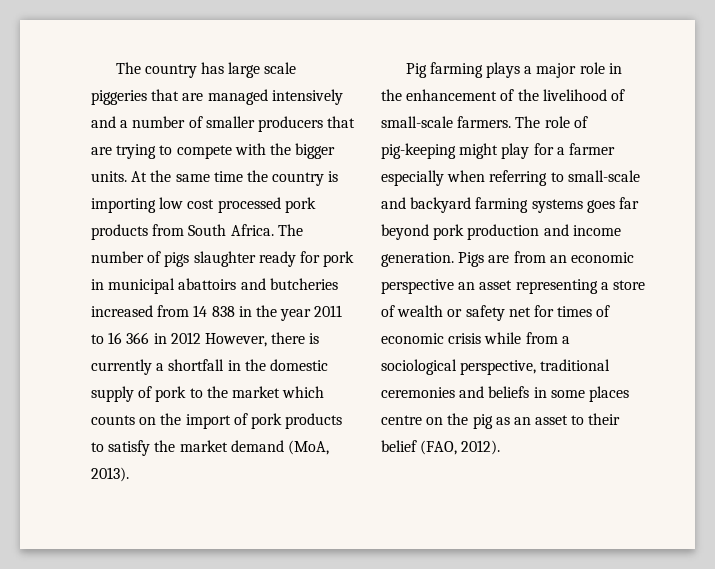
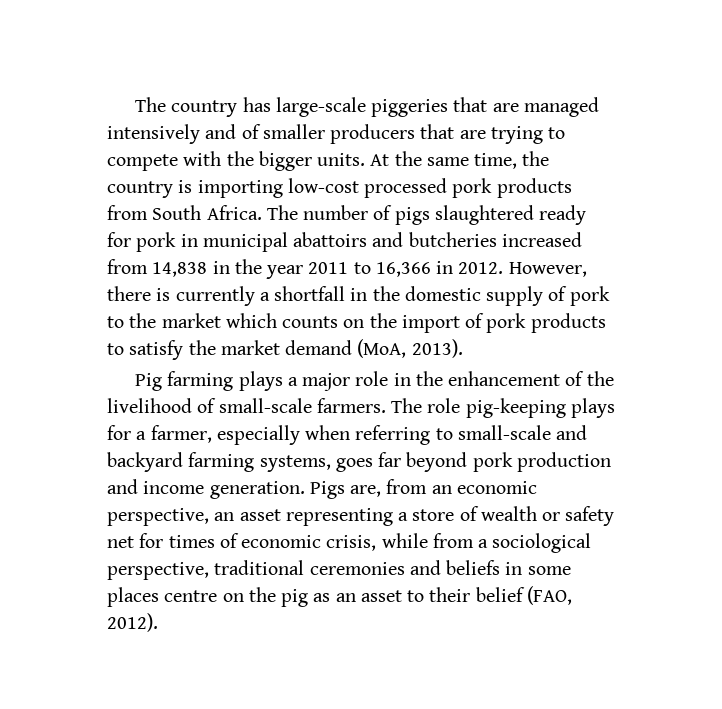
- The country has large scale piggeries that are managed intensively and a number of smaller producers that are trying to compete with the bigger units.
+ The country has large-scale piggeries that are managed intensively and of smaller producers that are trying to compete with the bigger units.
- At the same time the country is importing low cost processed pork products from South Africa.
+ At the same time, the country is importing low-cost processed pork products from South Africa.
- The number of pigs slaughter ready for pork in municipal abattoirs and butcheries increased from 14 838 in the year 2011 to 16 366 in 2012 However, there is currently a shortfall in the domestic supply of pork to the market which counts on the import of pork products to satisfy the market demand (MoA, 2013).
+ The number of pigs slaughtered ready for pork in municipal abattoirs and butcheries increased from 14,838 in the year 2011 to 16,366 in 2012. However, there is currently a shortfall in the domestic supply of pork to the market which counts on the import of pork products to satisfy the market demand (MoA, 2013).
- The role of pig-keeping might play for a farmer especially when referring to small-scale and backyard farming systems goes far beyond pork production and income generation.
+ The role pig-keeping plays for a farmer, especially when referring to small-scale and backyard farming systems, goes far beyond pork production and income generation.
- Pigs are from an economic perspective an asset representing a store of wealth or safety net for times of economic crisis while from a sociological perspective, traditional ceremonies and beliefs in some places centre on the pig as an asset to their belief (FAO, 2012).
+ Pigs are, from an economic perspective, an asset representing a store of wealth or safety net for times of economic crisis, while from a sociological perspective, traditional ceremonies and beliefs in some places centre on the pig as an asset to their belief (FAO, 2012).

